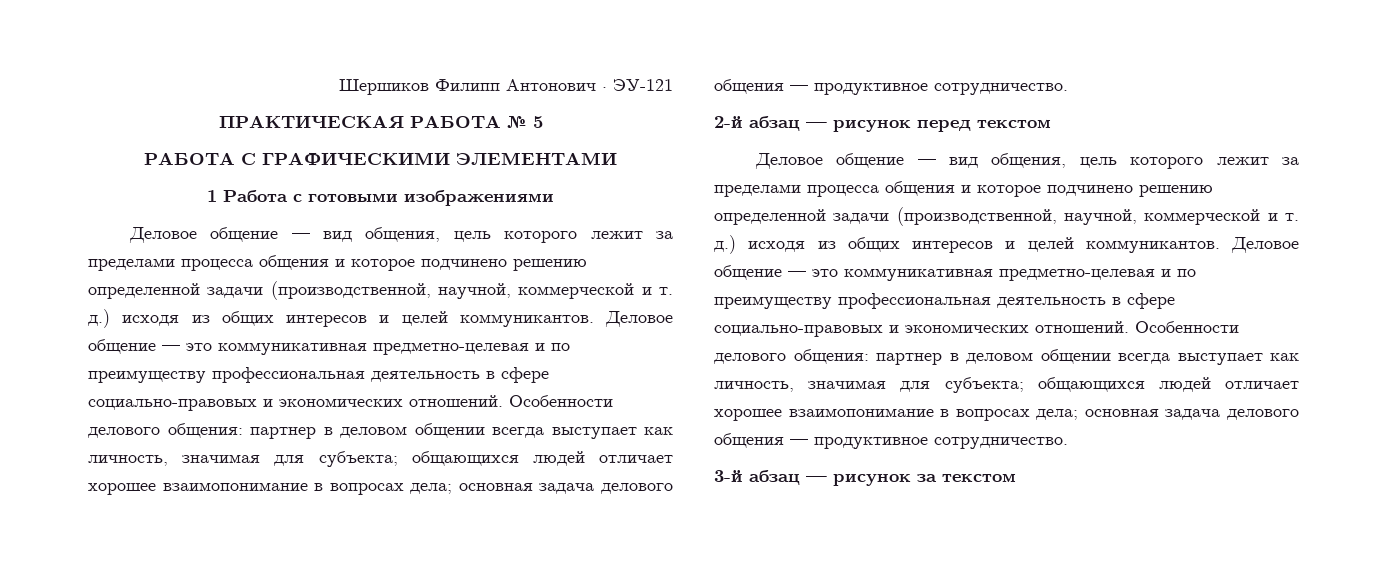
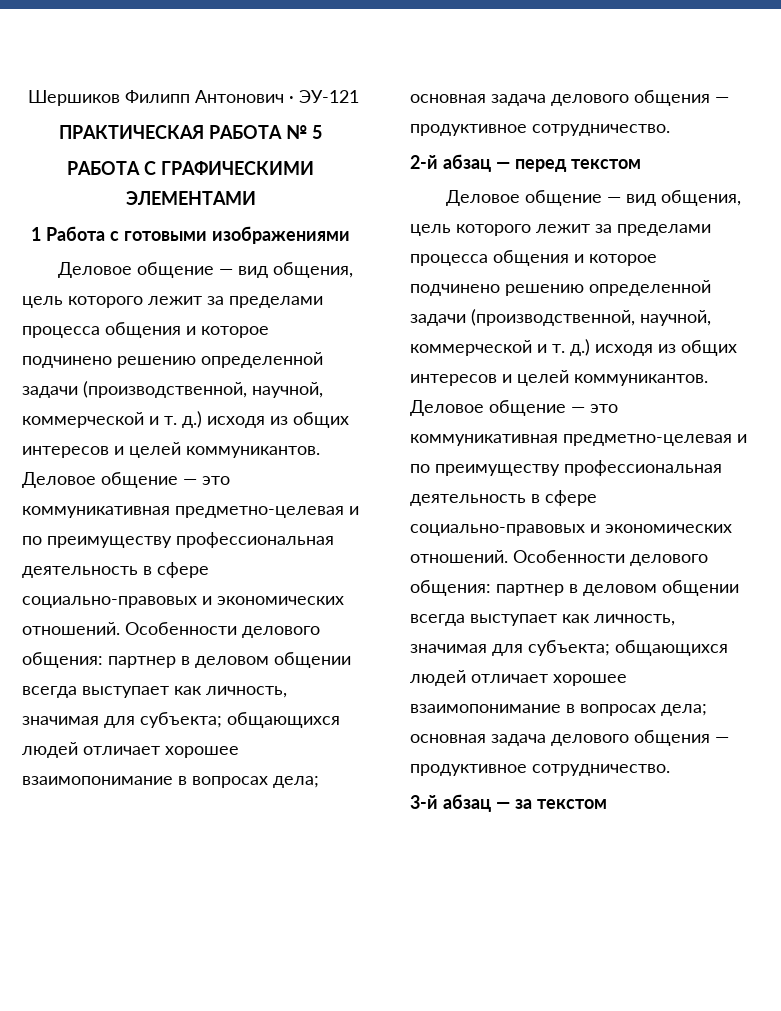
- 2-й абзац — рисунок перед текстом
+ 2-й абзац — перед текстом
- 3-й абзац — рисунок за текстом
+ 3-й абзац — за текстом

